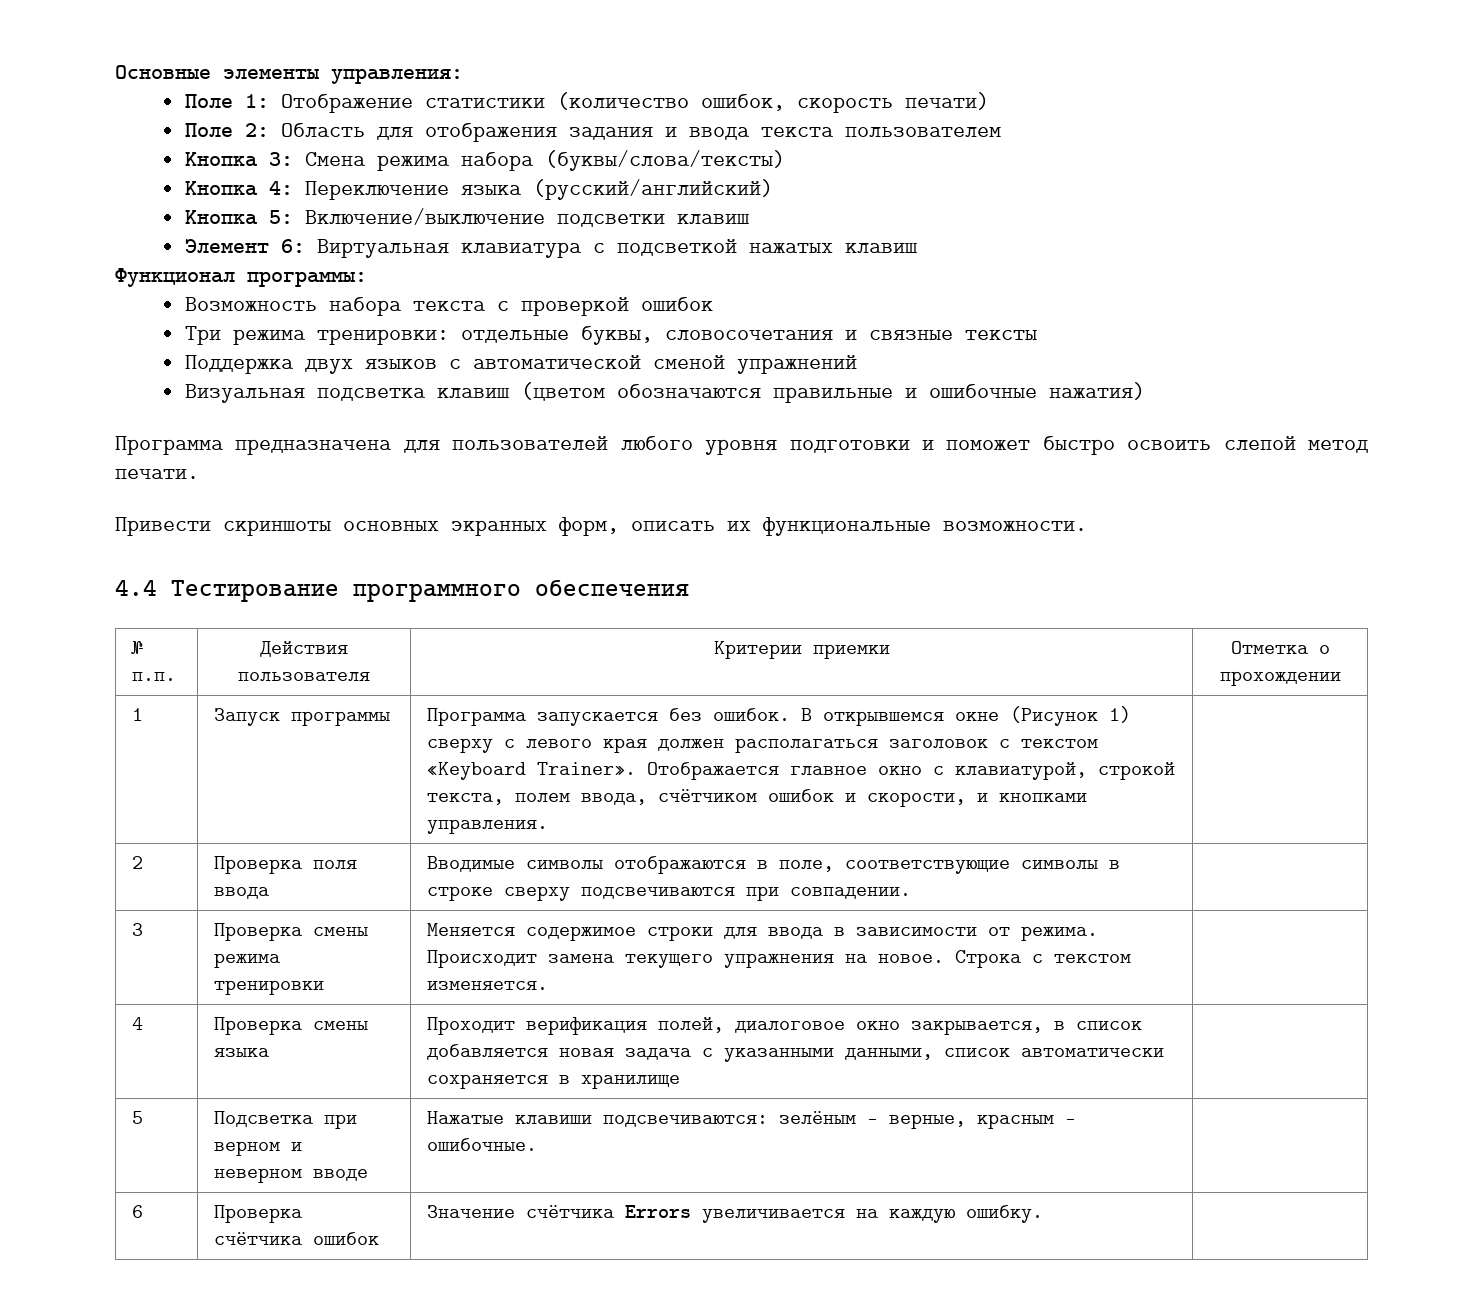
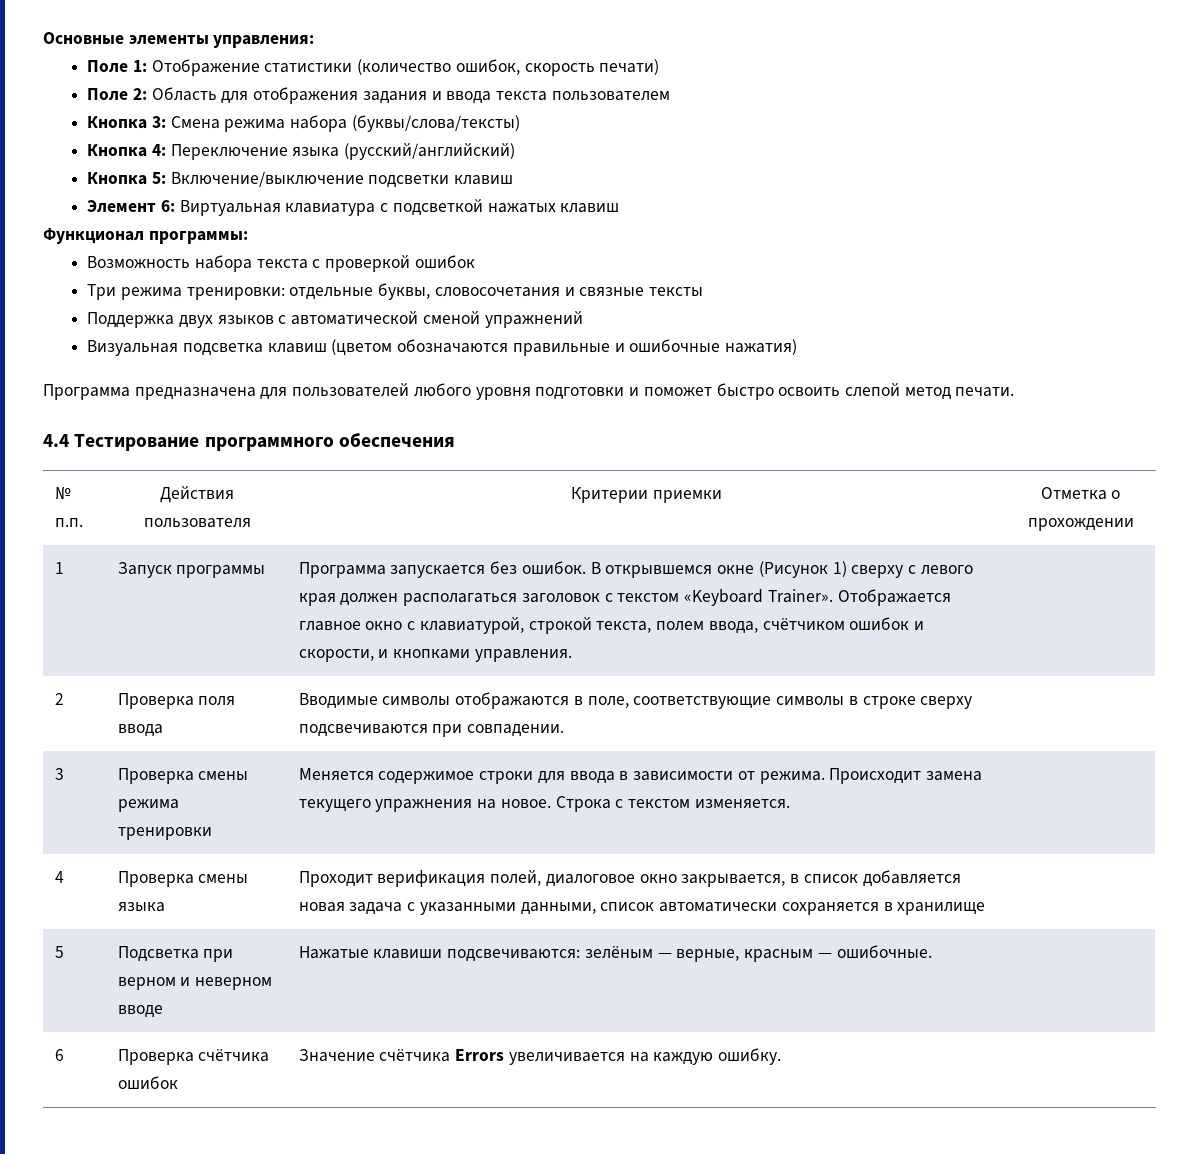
- Привести скриншоты основных экранных форм, описать их функциональные возможности.

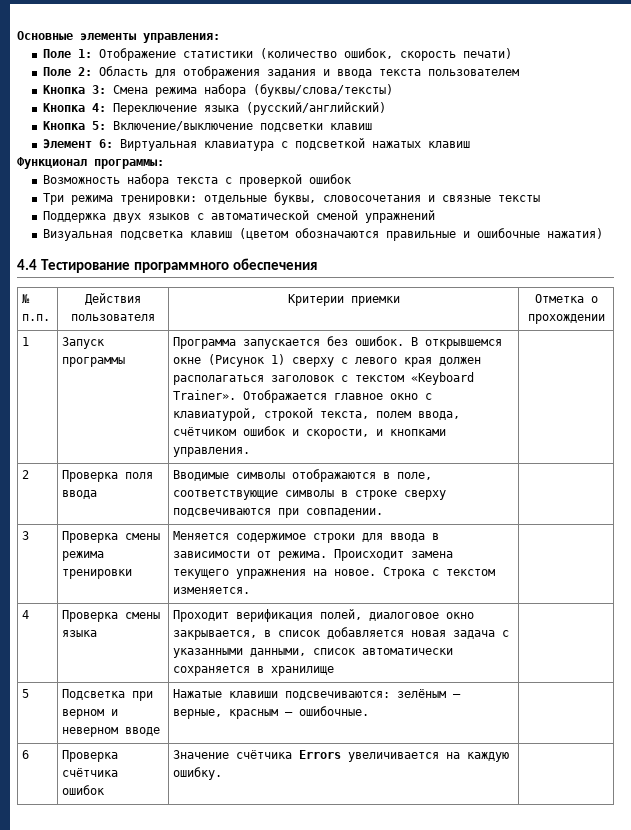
- Программа предназначена для пользователей любого уровня подготовки и поможет быстро освоить слепой метод печати.

